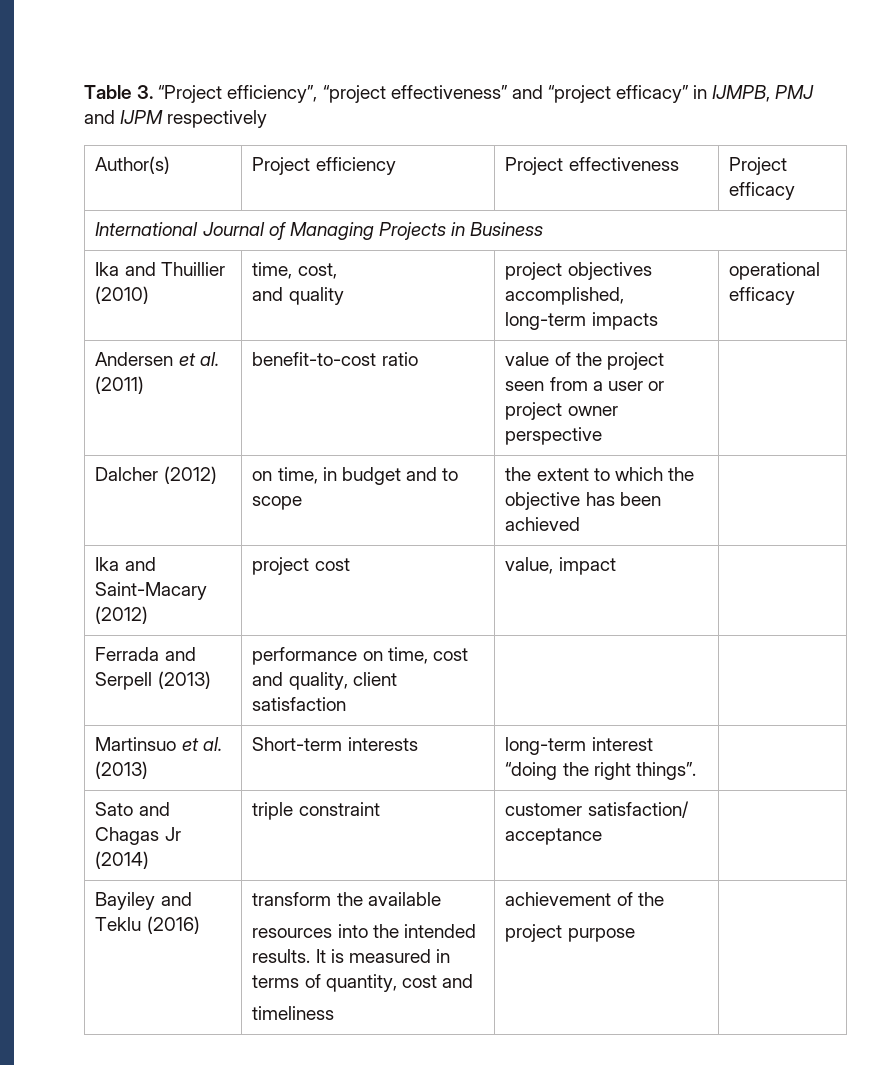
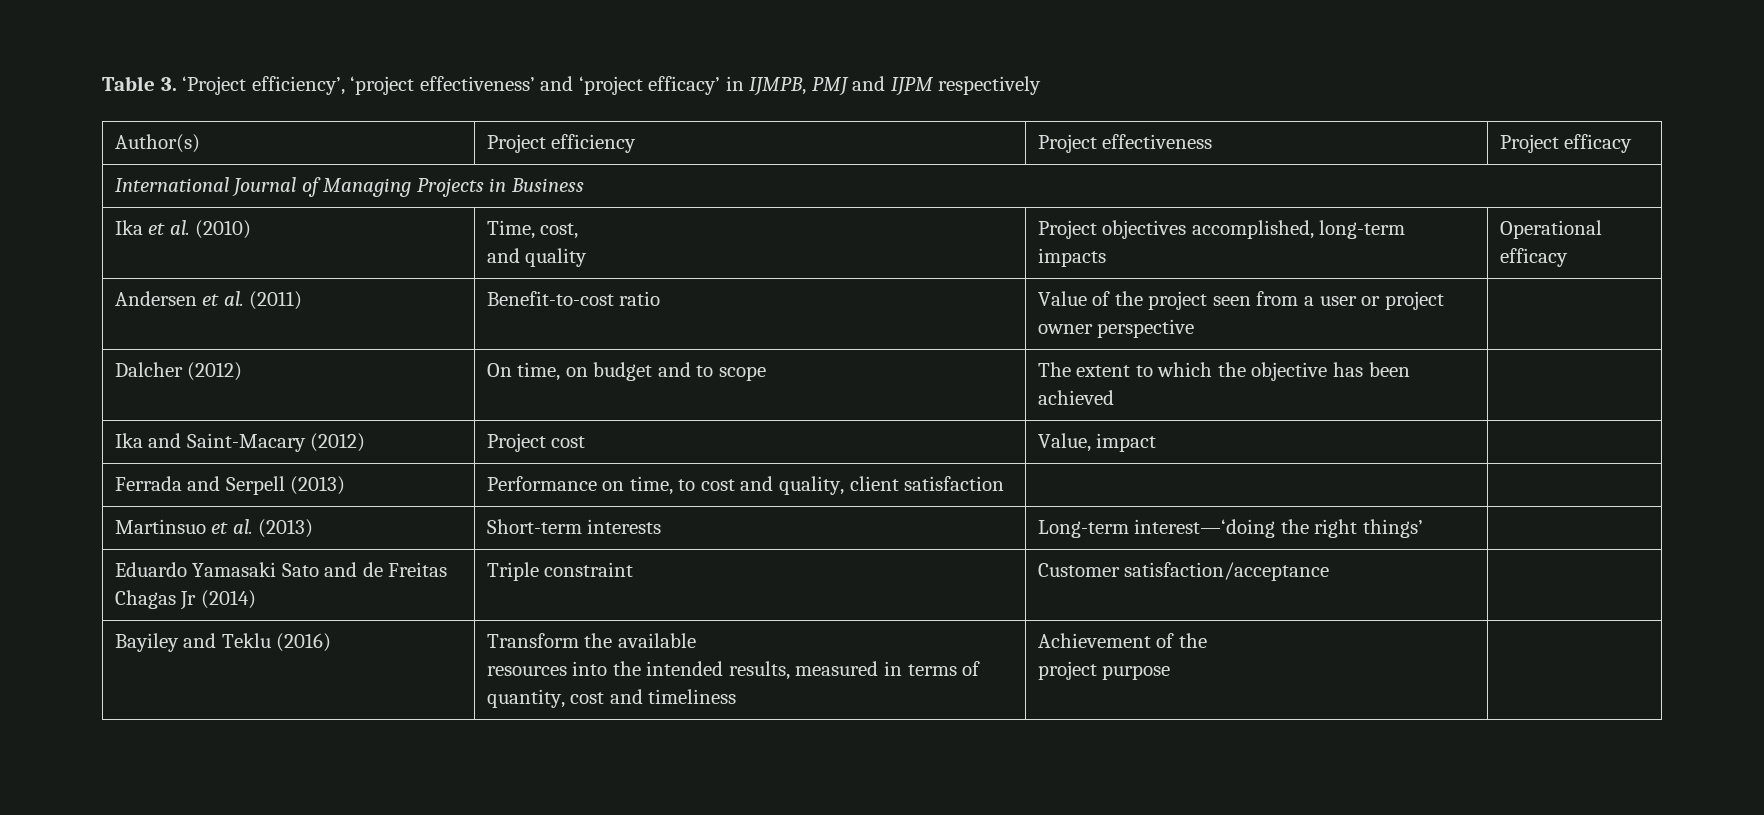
- Table 3. “Project efficiency”, “project effectiveness” and “project efficacy” in IJMPB, PMJ and IJPM respectively
+ Table 3. ‘Project efficiency’, ‘project effectiveness’ and ‘project efficacy’ in IJMPB, PMJ and IJPM respectively
- Ika and Thuillier (2010) | time, cost,
- and quality | project objectives accomplished, long-term impacts | operational efficacy
+ Ika et al. (2010) | Time, cost,
+ and quality | Project objectives accomplished, long-term impacts | Operational efficacy
- Andersen et al. (2011) | benefit-to-cost ratio | value of the project seen from a user or project owner perspective |
+ Andersen et al. (2011) | Benefit-to-cost ratio | Value of the project seen from a user or project owner perspective |
- Dalcher (2012) | on time, in budget and to scope | the extent to which the objective has been achieved |
+ Dalcher (2012) | On time, on budget and to scope | The extent to which the objective has been achieved |
- Ika and Saint-Macary (2012) | project cost | value, impact |
+ Ika and Saint-Macary (2012) | Project cost | Value, impact |
- Ferrada and Serpell (2013) | performance on time, cost and quality, client satisfaction | |
+ Ferrada and Serpell (2013) | Performance on time, to cost and quality, client satisfaction | |
- Martinsuo et al. (2013) | Short-term interests | long-term interest “doing the right things”. |
- Sato and Chagas Jr (2014) | triple constraint | customer satisfaction/ acceptance |
+ Martinsuo et al. (2013) | Short-term interests | Long-term interest—‘doing the right things’ |
+ Eduardo Yamasaki Sato and de Freitas Chagas Jr (2014) | Triple constraint | Customer satisfaction/acceptance |
- Bayiley and Teklu (2016) | transform the available
- resources into the intended results. It is measured in terms of quantity, cost and
- timeliness | achievement of the
+ Bayiley and Teklu (2016) | Transform the available
+ resources into the intended results, measured in terms of quantity, cost and timeliness | Achievement of the

